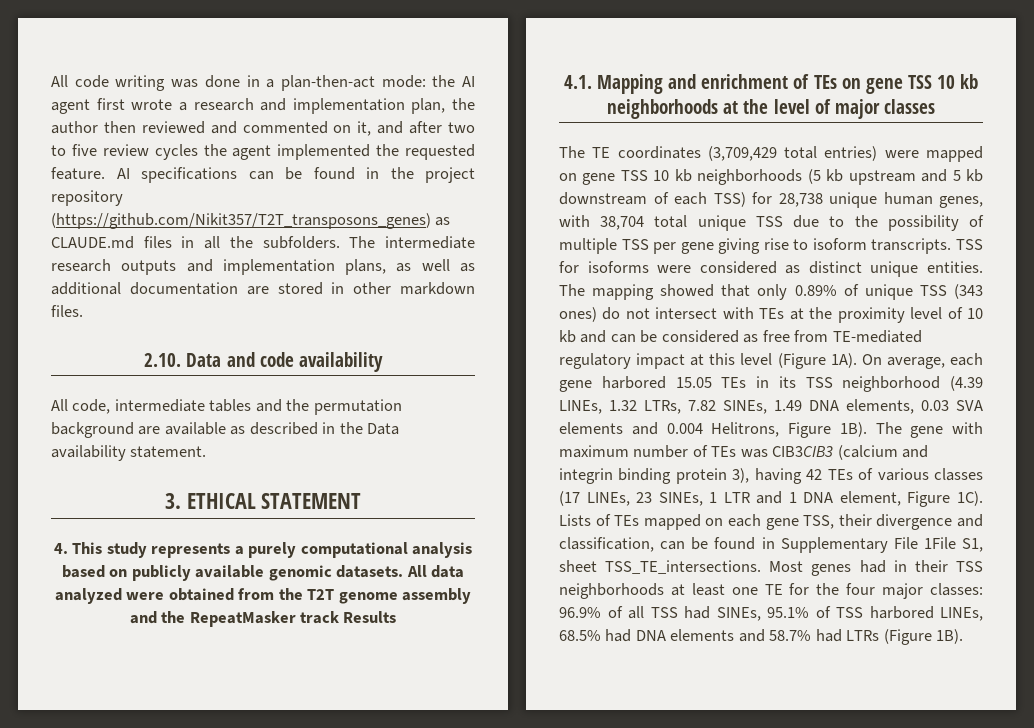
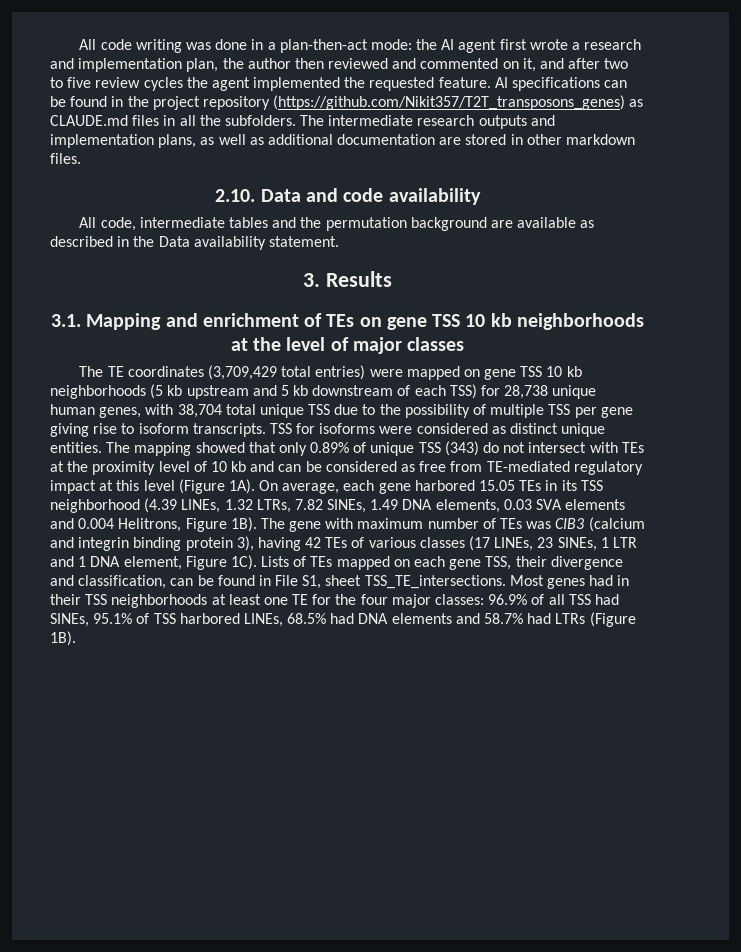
- 3. ETHICAL STATEMENT
- 4. This study represents a purely computational analysis based on publicly available genomic datasets. All data analyzed were obtained from the T2T genome assembly and the RepeatMasker track Results
+ 3. Results
- 4.1. Mapping and enrichment of TEs on gene TSS 10 kb neighborhoods at the level of major classes
+ 3.1. Mapping and enrichment of TEs on gene TSS 10 kb neighborhoods at the level of major classes
- The mapping showed that only 0.89% of unique TSS (343 ones) do not intersect with TEs at the proximity level of 10 kb and can be considered as free from TE-mediated regulatory impact at this level (Figure 1A).
+ The mapping showed that only 0.89% of unique TSS (343) do not intersect with TEs at the proximity level of 10 kb and can be considered as free from TE-mediated regulatory impact at this level (Figure 1A).
- The gene with maximum number of TEs was CIB3CIB3 (calcium and integrin binding protein 3), having 42 TEs of various classes (17 LINEs, 23 SINEs, 1 LTR and 1 DNA element, Figure 1C).
+ The gene with maximum number of TEs was CIB3 (calcium and integrin binding protein 3), having 42 TEs of various classes (17 LINEs, 23 SINEs, 1 LTR and 1 DNA element, Figure 1C).
- Lists of TEs mapped on each gene TSS, their divergence and classification, can be found in Supplementary File 1File S1, sheet TSS_TE_intersections.
+ Lists of TEs mapped on each gene TSS, their divergence and classification, can be found in File S1, sheet TSS_TE_intersections.

